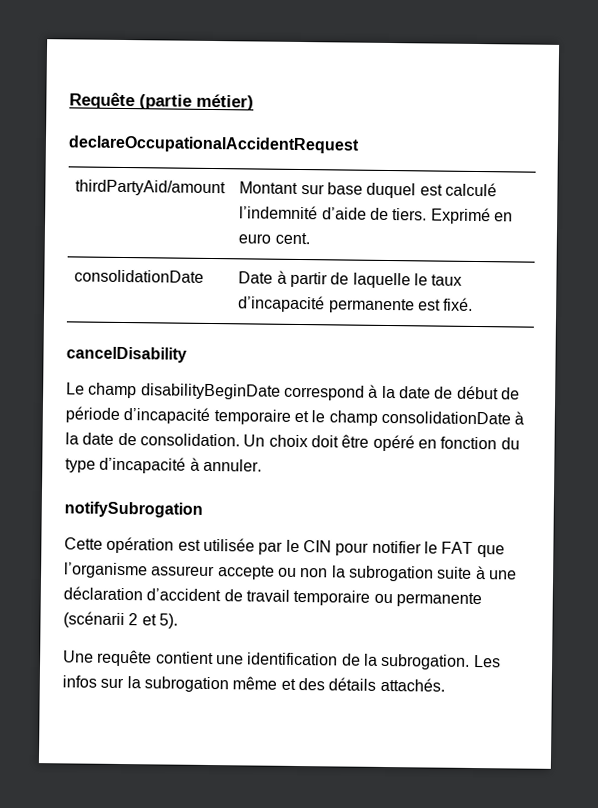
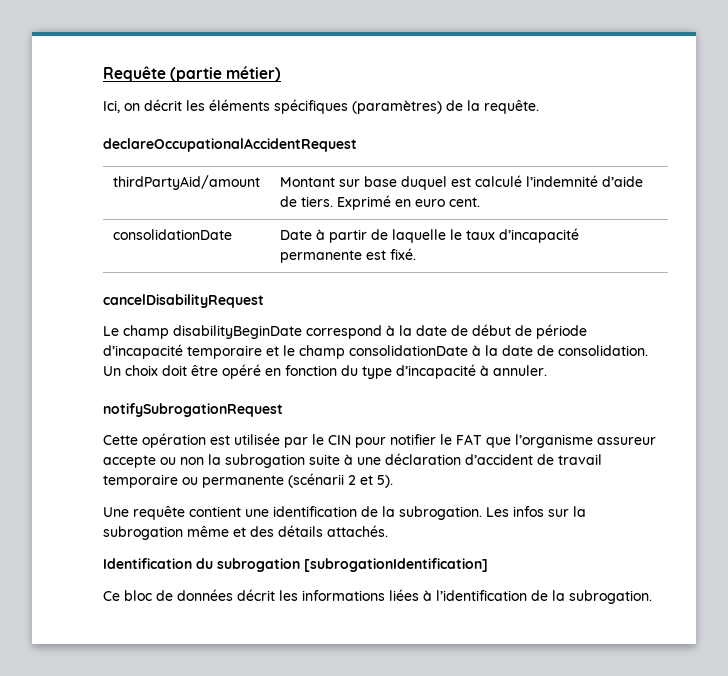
+ Ici, on décrit les éléments spécifiques (paramètres) de la requête.
- cancelDisability
+ cancelDisabilityRequest
- notifySubrogation
+ notifySubrogationRequest
+ Identification du subrogation [subrogationIdentification]
+ Ce bloc de données décrit les informations liées à l’identification de la subrogation.

